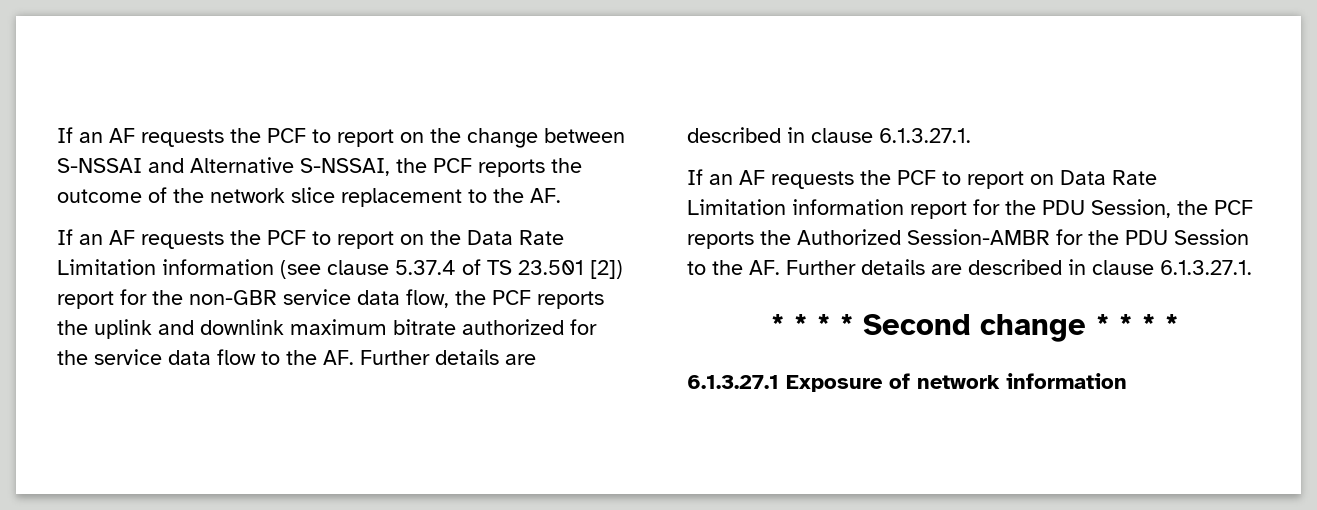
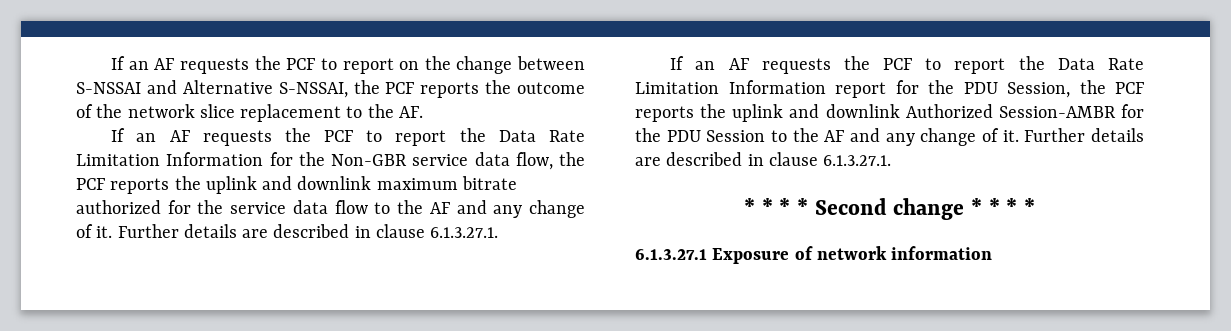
- If an AF requests the PCF to report on the Data Rate Limitation information (see clause 5.37.4 of TS 23.501 [2]) report for the non-GBR service data flow, the PCF reports the uplink and downlink maximum bitrate authorized for the service data flow to the AF. Further details are described in clause 6.1.3.27.1.
+ If an AF requests the PCF to report the Data Rate Limitation Information for the Non-GBR service data flow, the PCF reports the uplink and downlink maximum bitrate authorized for the service data flow to the AF and any change of it. Further details are described in clause 6.1.3.27.1.
- If an AF requests the PCF to report on Data Rate Limitation information report for the PDU Session, the PCF reports the Authorized Session-AMBR for the PDU Session to the AF. Further details are described in clause 6.1.3.27.1.
+ If an AF requests the PCF to report the Data Rate Limitation Information report for the PDU Session, the PCF reports the uplink and downlink Authorized Session-AMBR for the PDU Session to the AF and any change of it. Further details are described in clause 6.1.3.27.1.

